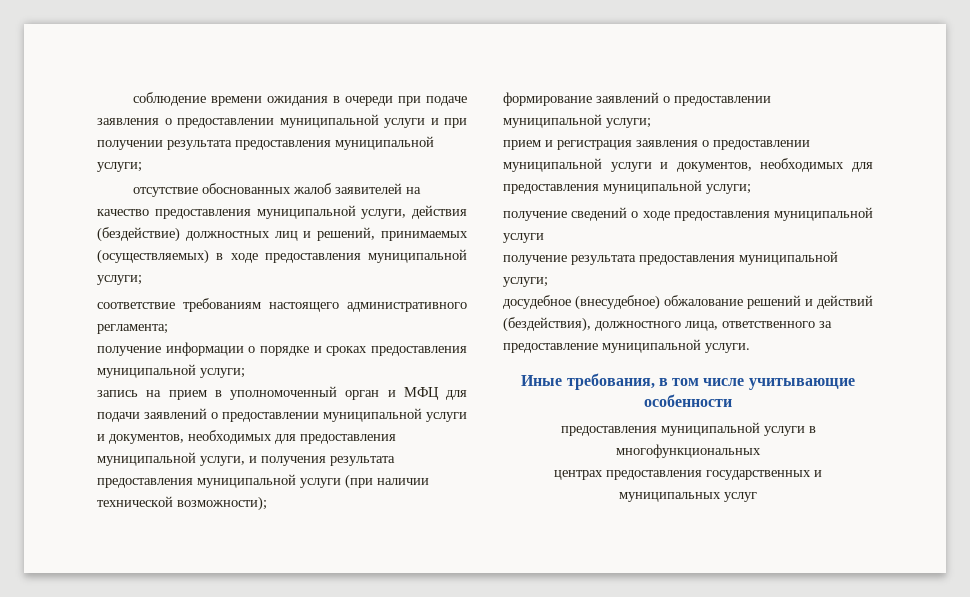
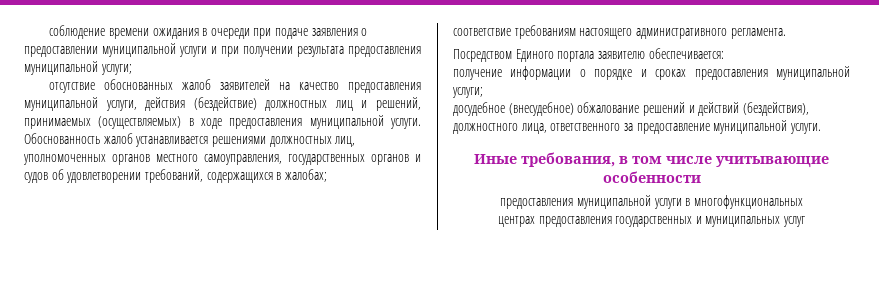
- отсутствие обоснованных жалоб заявителей на качество предоставления муниципальной услуги, действия (бездействие) должностных лиц и решений, принимаемых (осуществляемых) в ходе предоставления муниципальной услуги;
- соответствие требованиям настоящего административного регламента;
+ отсутствие обоснованных жалоб заявителей на качество предоставления муниципальной услуги, действия (бездействие) должностных лиц и решений, принимаемых (осуществляемых) в ходе предоставления муниципальной услуги. Обоснованность жалоб устанавливается решениями должностных лиц, уполномоченных органов местного самоуправления, государственных органов и судов об удовлетворении требований, содержащихся в жалобах;
+ соответствие требованиям настоящего административного регламента.
+ Посредством Единого портала заявителю обеспечивается:
- запись на прием в уполномоченный орган и МФЦ для подачи заявлений о предоставлении муниципальной услуги и документов, необходимых для предоставления муниципальной услуги, и получения результата предоставления муниципальной услуги (при наличии технической возможности);
- формирование заявлений о предоставлении муниципальной услуги;
- прием и регистрация заявления о предоставлении муниципальной услуги и документов, необходимых для предоставления муниципальной услуги;
- получение сведений о ходе предоставления муниципальной услуги
- получение результата предоставления муниципальной услуги;

